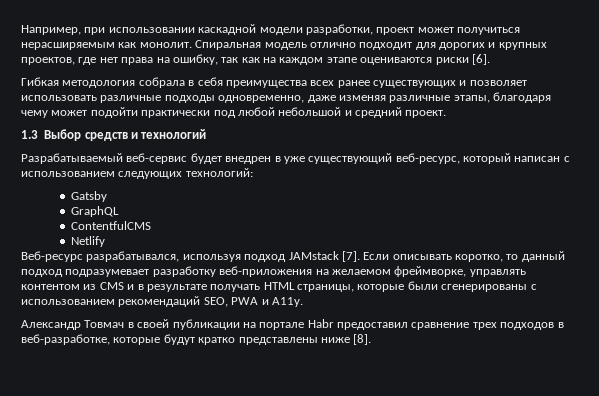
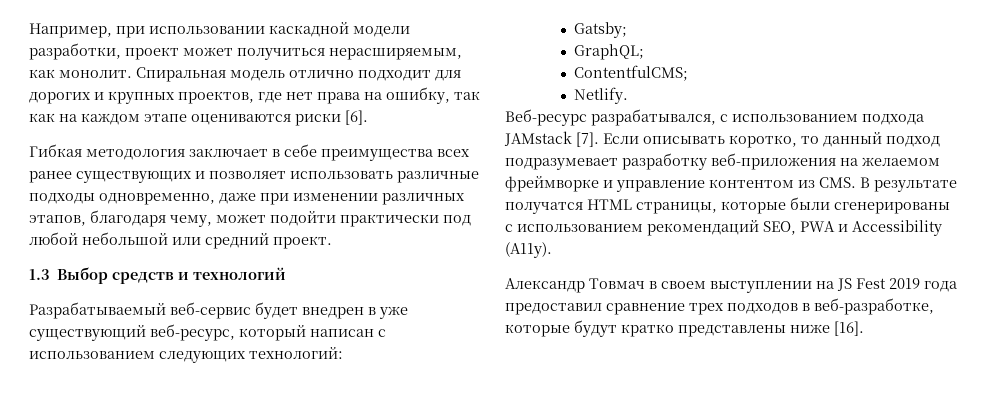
- Например, при использовании каскадной модели разработки, проект может получиться нерасширяемым как монолит.
+ Например, при использовании каскадной модели разработки, проект может получиться нерасширяемым, как монолит.
- Гибкая методология собрала в себя преимущества всех ранее существующих и позволяет использовать различные подходы одновременно, даже изменяя различные этапы, благодаря чему может подойти практически под любой небольшой и средний проект.
+ Гибкая методология заключает в себе преимущества всех ранее существующих и позволяет использовать различные подходы одновременно, даже при изменении различных этапов, благодаря чему, может подойти практически под любой небольшой или средний проект.
- Gatsby
- GraphQL
- ContentfulCMS
- Netlify
+ Gatsby;
+ GraphQL;
+ ContentfulCMS;
+ Netlify.
- Веб-ресурс разрабатывался, используя подход JAMstack [7].
+ Веб-ресурс разрабатывался, с использованием подхода JAMstack [7].
- Если описывать коротко, то данный подход подразумевает разработку веб-приложения на желаемом фреймворке, управлять контентом из CMS и в результате получать HTML страницы, которые были сгенерированы с использованием рекомендаций SEO, PWA и A11y.
+ Если описывать коротко, то данный подход подразумевает разработку веб-приложения на желаемом фреймворке и управление контентом из CMS. В результате получатся HTML страницы, которые были сгенерированы с использованием рекомендаций SEO, PWA и Accessibility (A11y).
- Александр Товмач в своей публикации на портале Habr предоставил сравнение трех подходов в веб-разработке, которые будут кратко представлены ниже [8].
+ Александр Товмач в своем выступлении на JS Fest 2019 года предоставил сравнение трех подходов в веб-разработке, которые будут кратко представлены ниже [16].

